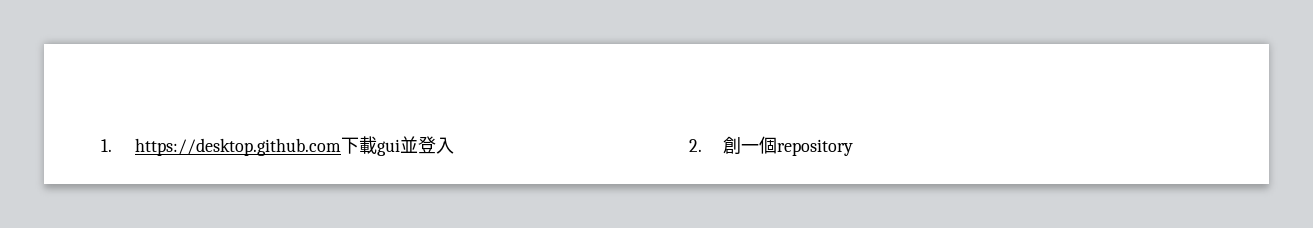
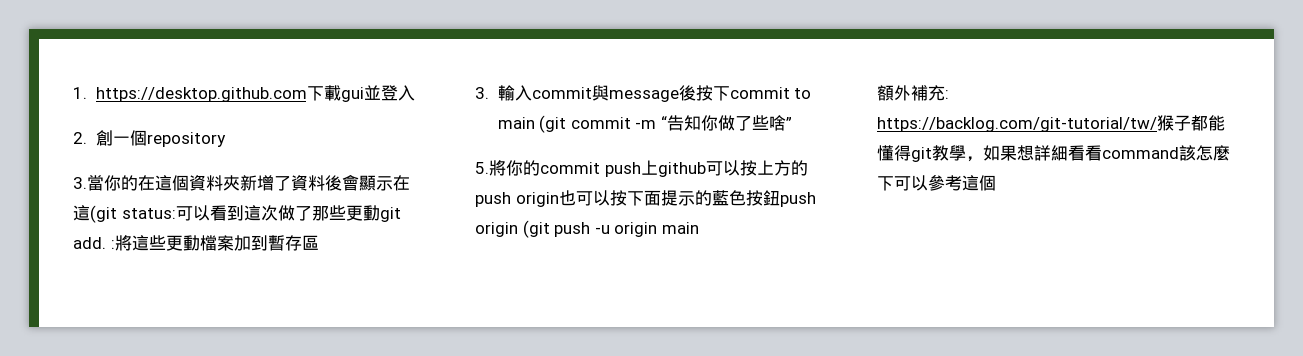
+ 3.當你的在這個資料夾新增了資料後會顯示在這(git status:可以看到這次做了那些更動git add. :將這些更動檔案加到暫存區
+ 3.輸入commit與message後按下commit to main (git commit -m “告知你做了些啥”
+ 5.將你的commit push上github可以按上方的push origin也可以按下面提示的藍色按鈕push origin (git push -u origin main
+ 額外補充: https://backlog.com/git-tutorial/tw/猴子都能懂得git教學，如果想詳細看看command該怎麼下可以參考這個

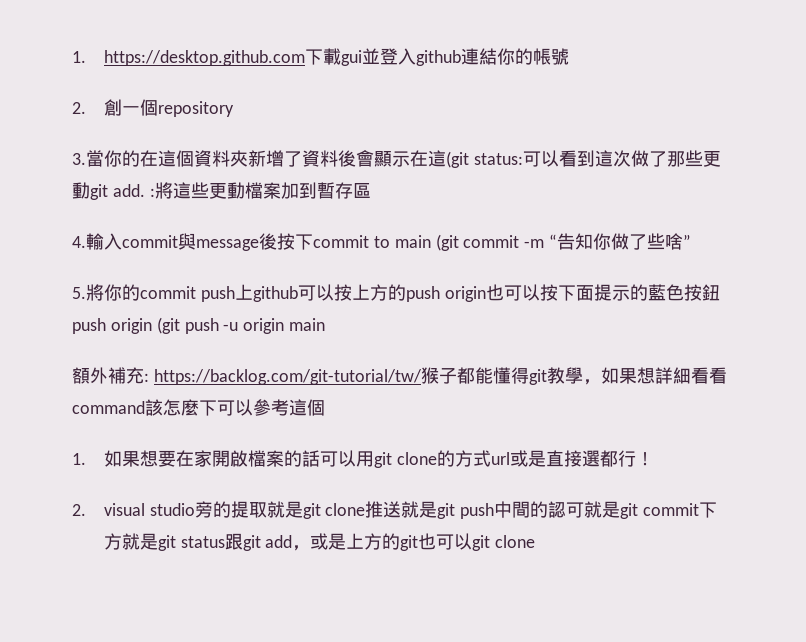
- 1. https://desktop.github.com下載gui並登入
+ 1. https://desktop.github.com下載gui並登入github連結你的帳號
- 3.輸入commit與message後按下commit to main (git commit -m “告知你做了些啥”
+ 4.輸入commit與message後按下commit to main (git commit -m “告知你做了些啥”
+ 1.如果想要在家開啟檔案的話可以用git clone的方式url或是直接選都行！
+ 2. visual studio旁的提取就是git clone推送就是git push中間的認可就是git commit下方就是git status跟git add，或是上方的git也可以git clone

